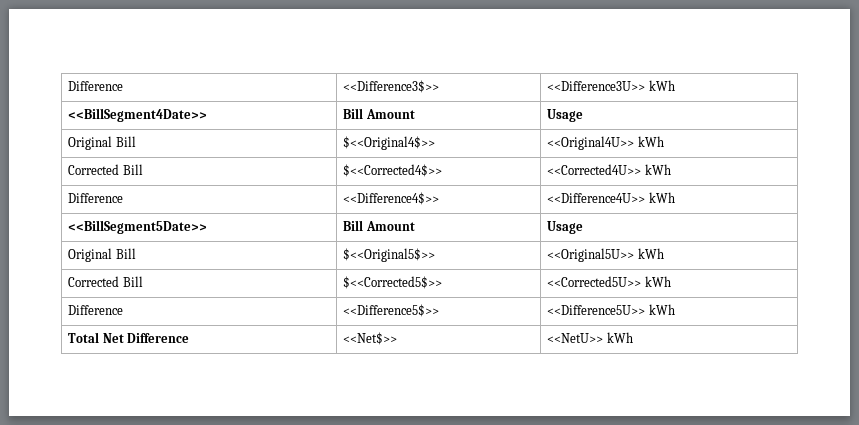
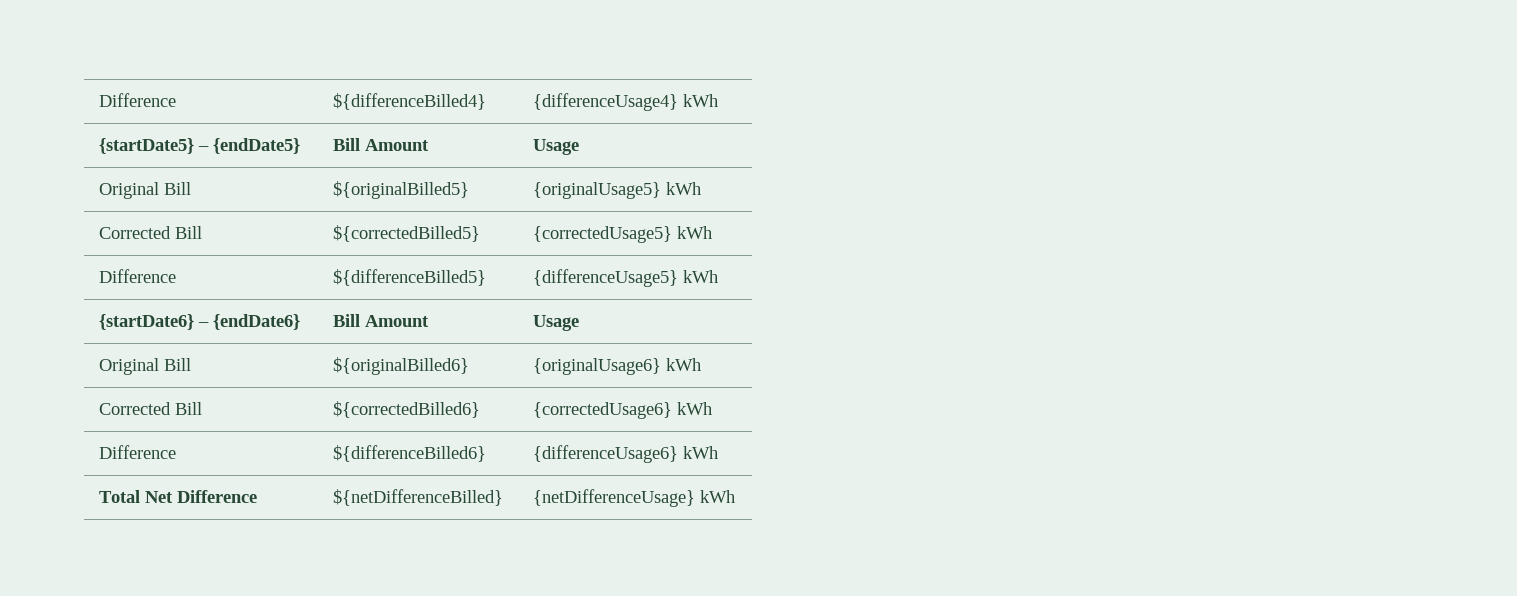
- Difference | <<Difference3$>> | <<Difference3U>> kWh
- <<BillSegment4Date>> | Bill Amount | Usage
- Original Bill | $<<Original4$>> | <<Original4U>> kWh
- Corrected Bill | $<<Corrected4$>> | <<Corrected4U>> kWh
- Difference | <<Difference4$>> | <<Difference4U>> kWh
- <<BillSegment5Date>> | Bill Amount | Usage
- Original Bill | $<<Original5$>> | <<Original5U>> kWh
- Corrected Bill | $<<Corrected5$>> | <<Corrected5U>> kWh
- Difference | <<Difference5$>> | <<Difference5U>> kWh
+ Difference | ${differenceBilled4} | {differenceUsage4} kWh
+ {startDate5} – {endDate5} | Bill Amount | Usage
+ Original Bill | ${originalBilled5} | {originalUsage5} kWh
+ Corrected Bill | ${correctedBilled5} | {correctedUsage5} kWh
+ Difference | ${differenceBilled5} | {differenceUsage5} kWh
+ {startDate6} – {endDate6} | Bill Amount | Usage
+ Original Bill | ${originalBilled6} | {originalUsage6} kWh
+ Corrected Bill | ${correctedBilled6} | {correctedUsage6} kWh
+ Difference | ${differenceBilled6} | {differenceUsage6} kWh
- Total Net Difference | <<Net$>> | <<NetU>> kWh
+ Total Net Difference | ${netDifferenceBilled} | {netDifferenceUsage} kWh

